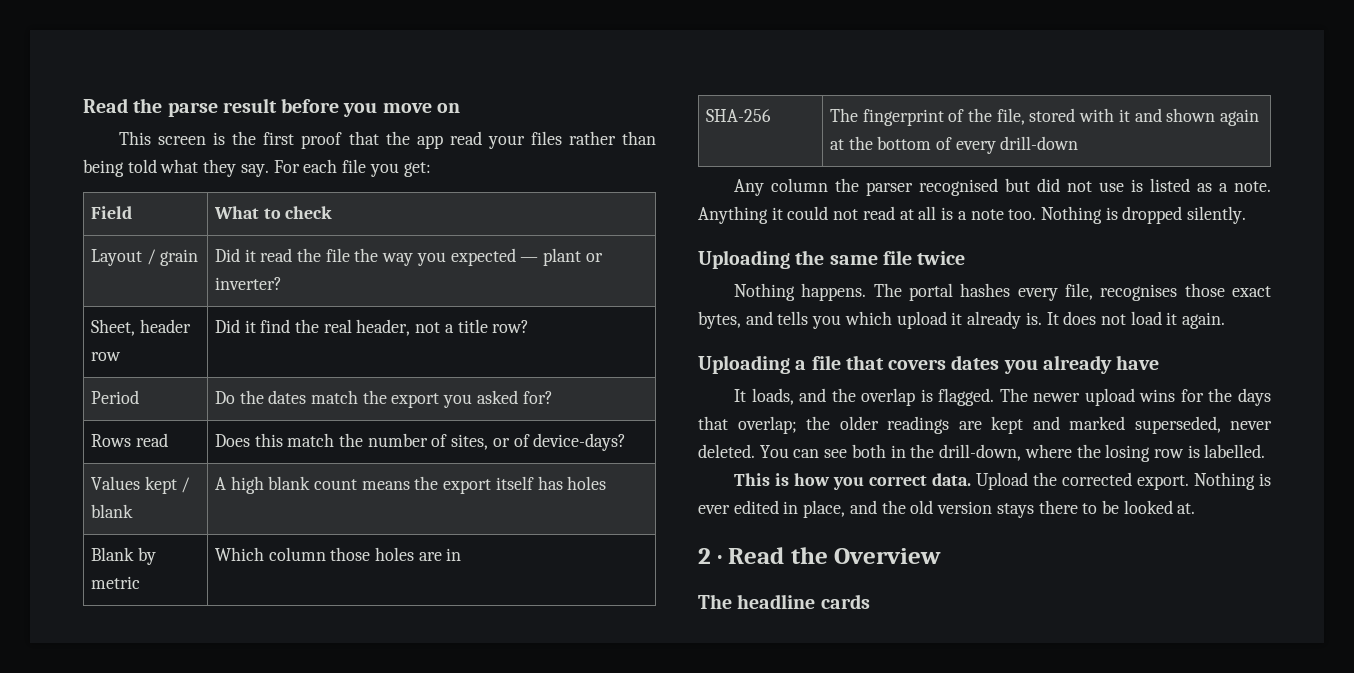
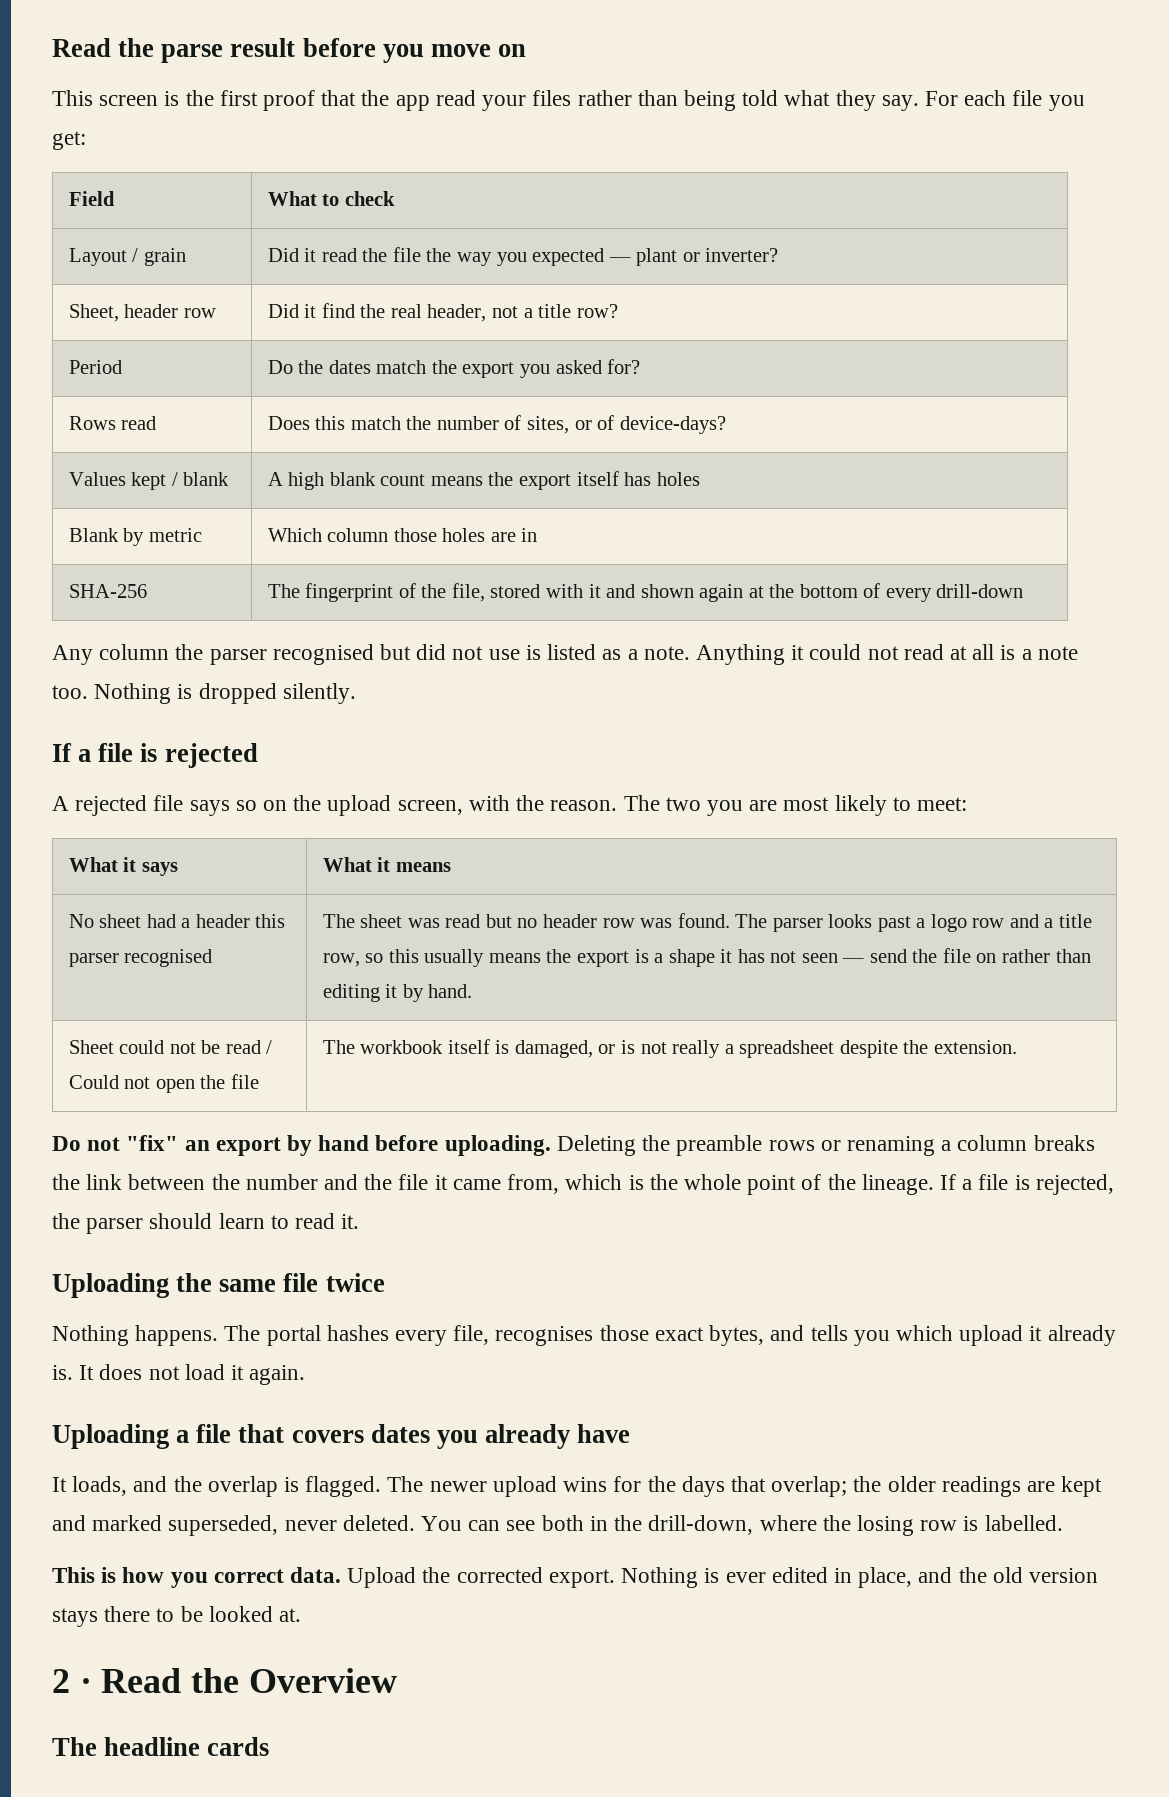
+ If a file is rejected
+ A rejected file says so on the upload screen, with the reason. The two you are most likely to meet:
+ What it says | What it means
+ No sheet had a header this parser recognised | The sheet was read but no header row was found. The parser looks past a logo row and a title row, so this usually means the export is a shape it has not seen — send the file on rather than editing it by hand.
+ Sheet could not be read / Could not open the file | The workbook itself is damaged, or is not really a spreadsheet despite the extension.
+ Do not "fix" an export by hand before uploading. Deleting the preamble rows or renaming a column breaks the link between the number and the file it came from, which is the whole point of the lineage. If a file is rejected, the parser should learn to read it.

